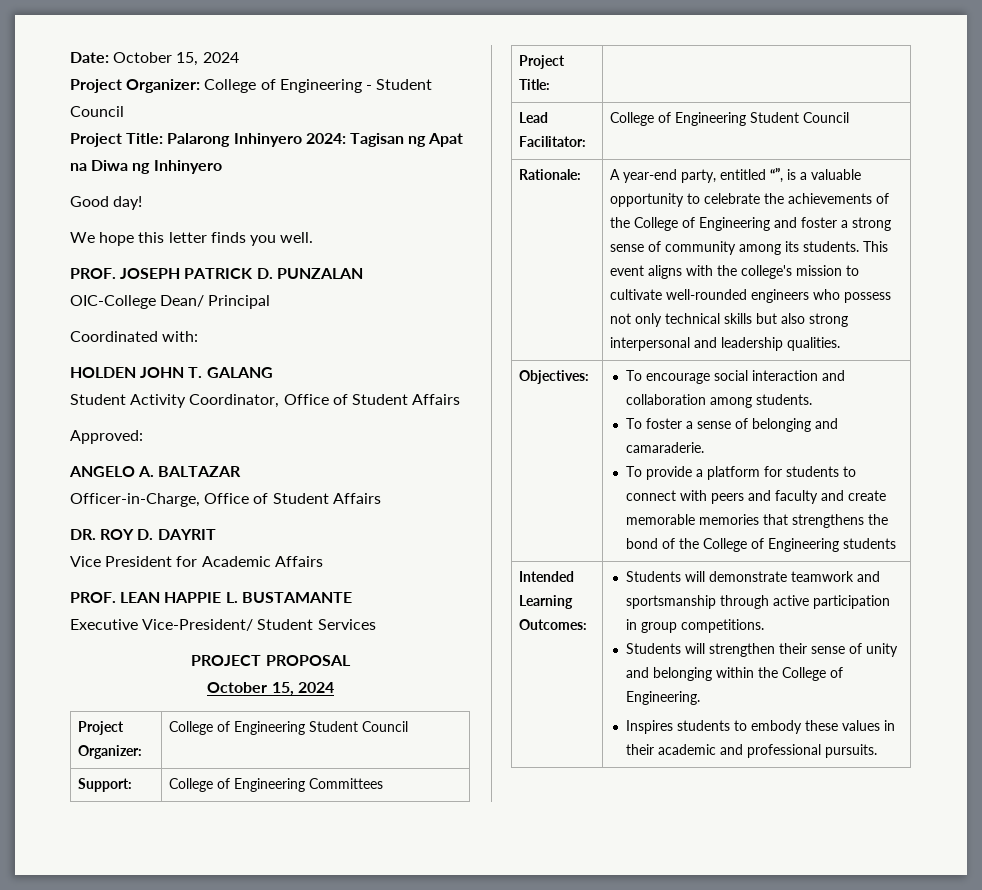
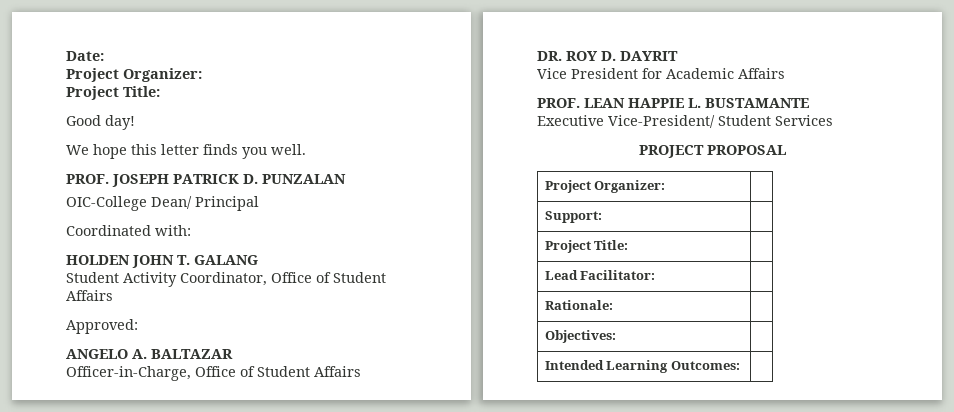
- Date: October 15, 2024
- Project Organizer: College of Engineering - Student Council
- Project Title: Palarong Inhinyero 2024: Tagisan ng Apat na Diwa ng Inhinyero
+ Date:
+ Project Organizer:
+ Project Title:
  PROJECT PROPOSAL
- October 15, 2024
- Project Organizer: | College of Engineering Student Council
- Support: | College of Engineering Committees
+ Project Organizer: |
+ Support: |
  Project Title: |
- Lead Facilitator: | College of Engineering Student Council
- Rationale: | A year-end party, entitled “”, is a valuable opportunity to celebrate the achievements of the College of Engineering and foster a strong sense of community among its students. This event aligns with the college's mission to cultivate well-rounded engineers who possess not only technical skills but also strong interpersonal and leadership qualities.
- Objectives: | To encourage social interaction and collaboration among students.
- To foster a sense of belonging and camaraderie.
- To provide a platform for students to connect with peers and faculty and create memorable memories that strengthens the bond of the College of Engineering students
- Intended Learning Outcomes: | Students will demonstrate teamwork and sportsmanship through active participation in group competitions.
- Students will strengthen their sense of unity and belonging within the College of Engineering.
- Inspires students to embody these values in their academic and professional pursuits.
+ Lead Facilitator: |
+ Rationale: |
+ Objectives: |
+ Intended Learning Outcomes: |

